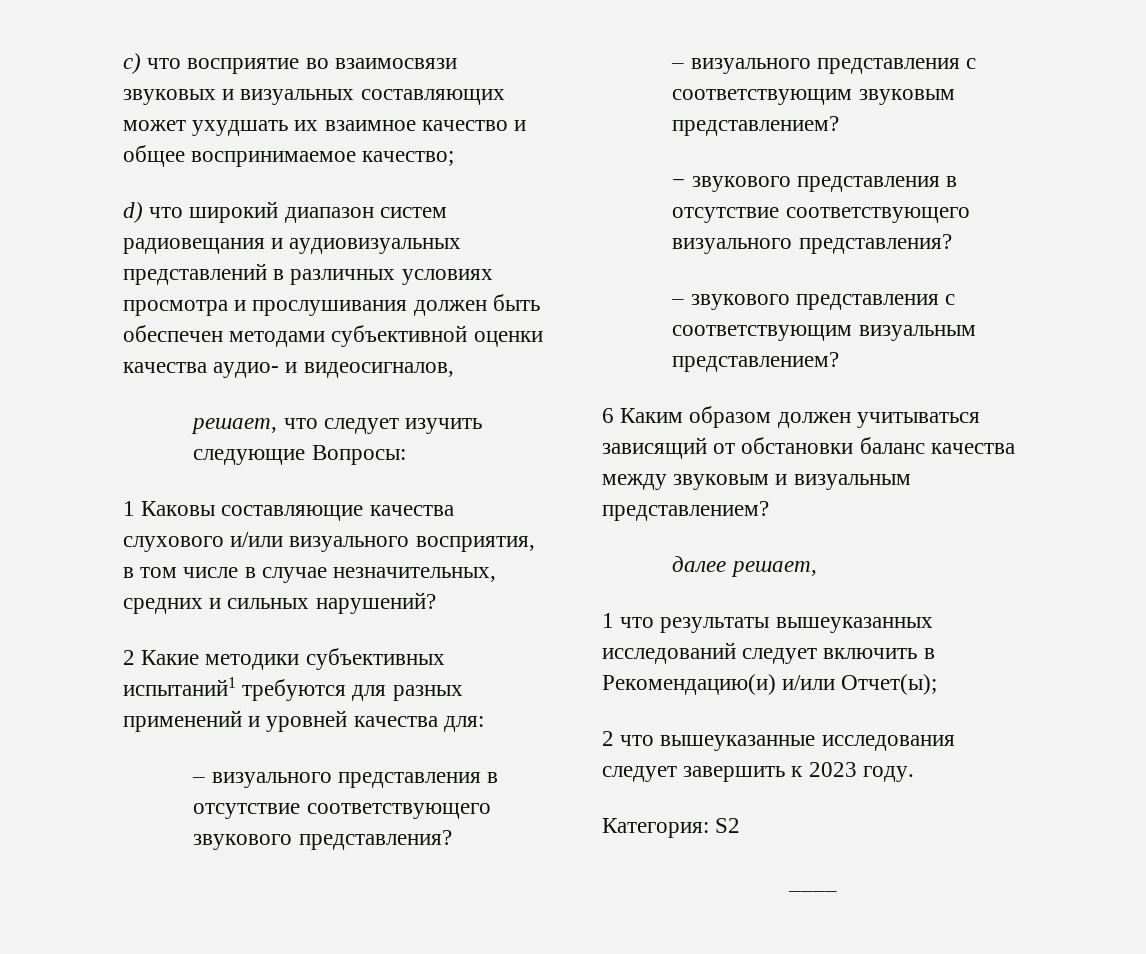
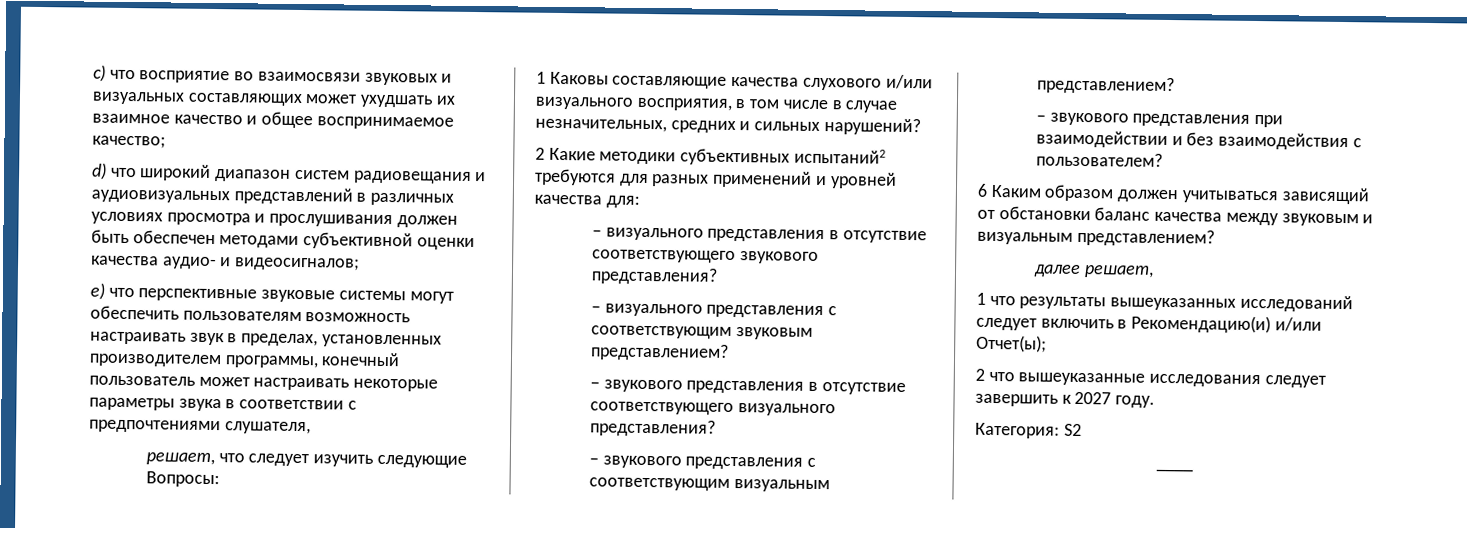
- d) что широкий диапазон систем радиовещания и аудиовизуальных представлений в различных условиях просмотра и прослушивания должен быть обеспечен методами субъективной оценки качества аудио- и видеосигналов,
+ d) что широкий диапазон систем радиовещания и аудиовизуальных представлений в различных условиях просмотра и прослушивания должен быть обеспечен методами субъективной оценки качества аудио- и видеосигналов;
+ e) что перспективные звуковые системы могут обеспечить пользователям возможность настраивать звук в пределах, установленных производителем программы, конечный пользователь может настраивать некоторые параметры звука в соответствии с предпочтениями слушателя,
- 2 Какие методики субъективных испытаний1 требуются для разных применений и уровней качества для:
+ 2 Какие методики субъективных испытаний2 требуются для разных применений и уровней качества для:
+ – звукового представления при взаимодействии и без взаимодействия с пользователем?
- 2 что вышеуказанные исследования следует завершить к 2023 году.
+ 2 что вышеуказанные исследования следует завершить к 2027 году.

